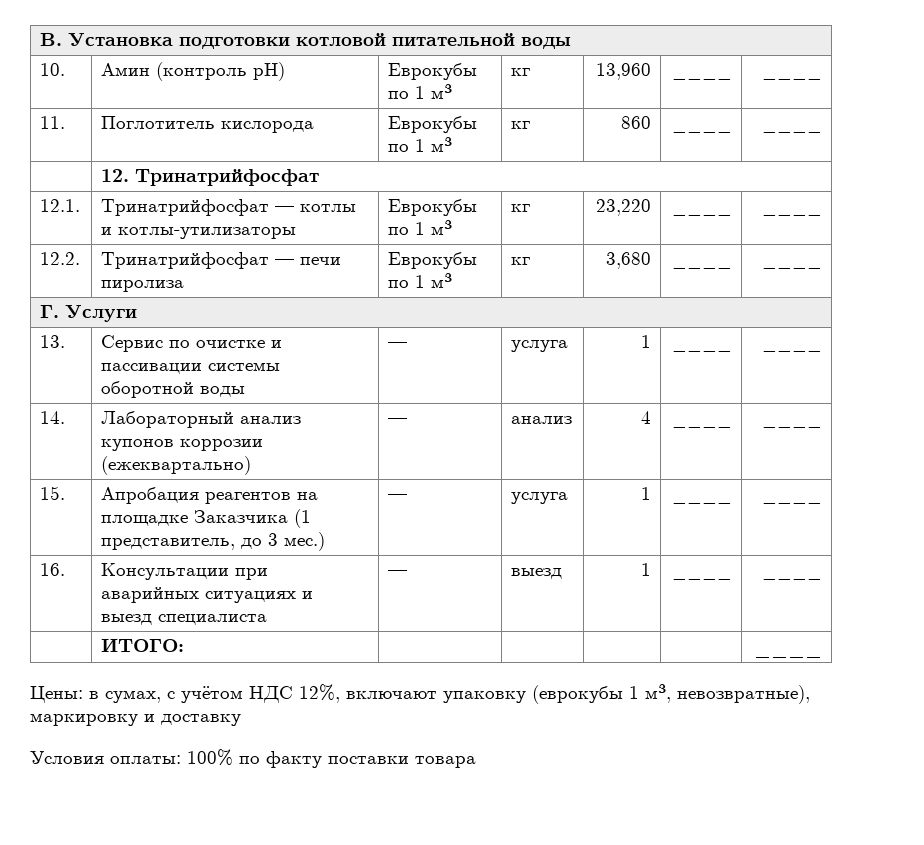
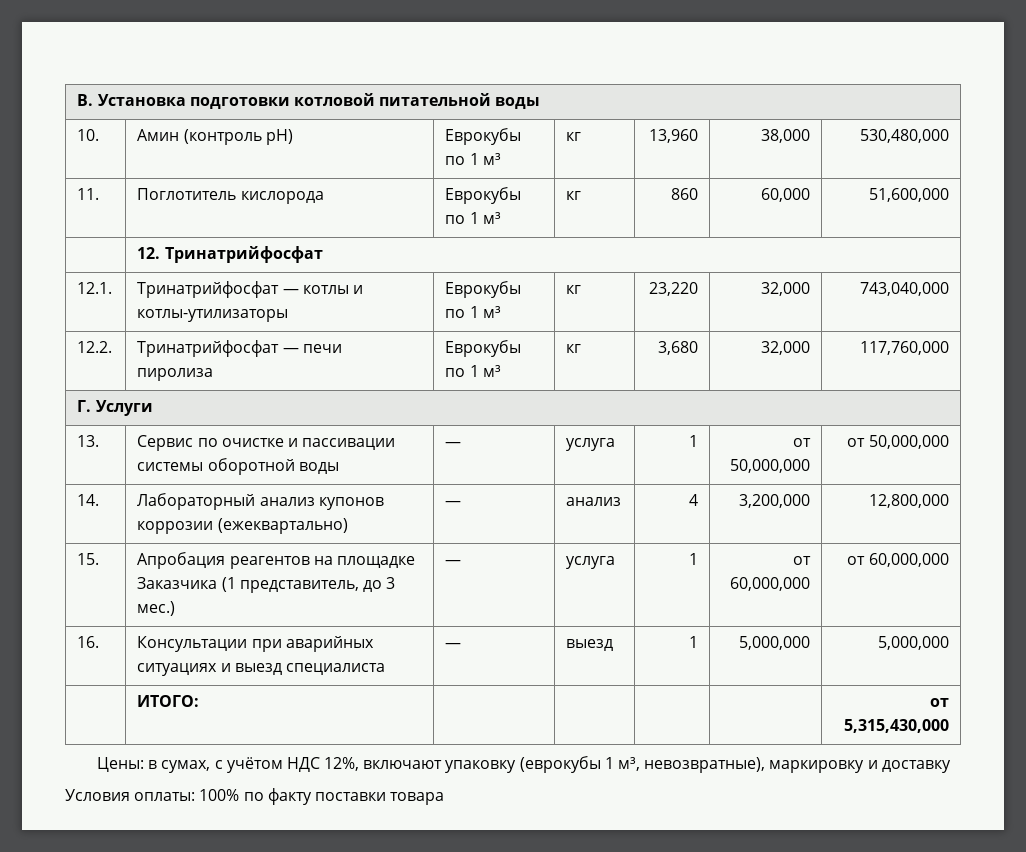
- 10. | Амин (контроль pH) | Еврокубы по 1 м³ | кг | 13,960 | ____ | ____
+ 10. | Амин (контроль pH) | Еврокубы по 1 м³ | кг | 13,960 | 38,000 | 530,480,000
- 11. | Поглотитель кислорода | Еврокубы по 1 м³ | кг | 860 | ____ | ____
+ 11. | Поглотитель кислорода | Еврокубы по 1 м³ | кг | 860 | 60,000 | 51,600,000
- 12.1. | Тринатрийфосфат — котлы и котлы-утилизаторы | Еврокубы по 1 м³ | кг | 23,220 | ____ | ____
+ 12.1. | Тринатрийфосфат — котлы и котлы-утилизаторы | Еврокубы по 1 м³ | кг | 23,220 | 32,000 | 743,040,000
- 12.2. | Тринатрийфосфат — печи пиролиза | Еврокубы по 1 м³ | кг | 3,680 | ____ | ____
+ 12.2. | Тринатрийфосфат — печи пиролиза | Еврокубы по 1 м³ | кг | 3,680 | 32,000 | 117,760,000
- 13. | Сервис по очистке и пассивации системы оборотной воды | — | услуга | 1 | ____ | ____
+ 13. | Сервис по очистке и пассивации системы оборотной воды | — | услуга | 1 | от 50,000,000 | от 50,000,000
- 14. | Лабораторный анализ купонов коррозии (ежеквартально) | — | анализ | 4 | ____ | ____
+ 14. | Лабораторный анализ купонов коррозии (ежеквартально) | — | анализ | 4 | 3,200,000 | 12,800,000
- 15. | Апробация реагентов на площадке Заказчика (1 представитель, до 3 мес.) | — | услуга | 1 | ____ | ____
+ 15. | Апробация реагентов на площадке Заказчика (1 представитель, до 3 мес.) | — | услуга | 1 | от 60,000,000 | от 60,000,000
- 16. | Консультации при аварийных ситуациях и выезд специалиста | — | выезд | 1 | ____ | ____
+ 16. | Консультации при аварийных ситуациях и выезд специалиста | — | выезд | 1 | 5,000,000 | 5,000,000
- | ИТОГО: | | | | | ____
+ | ИТОГО: | | | | | от 5,315,430,000

